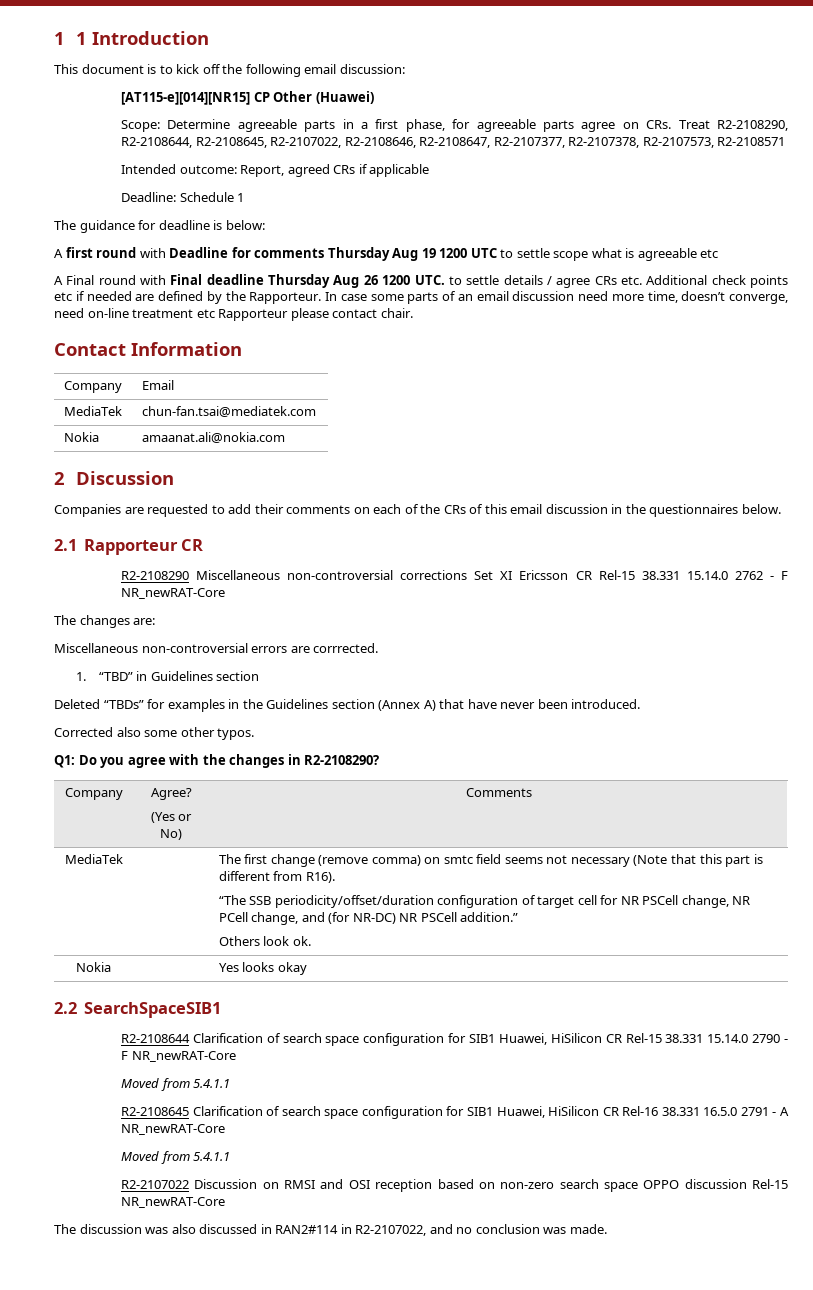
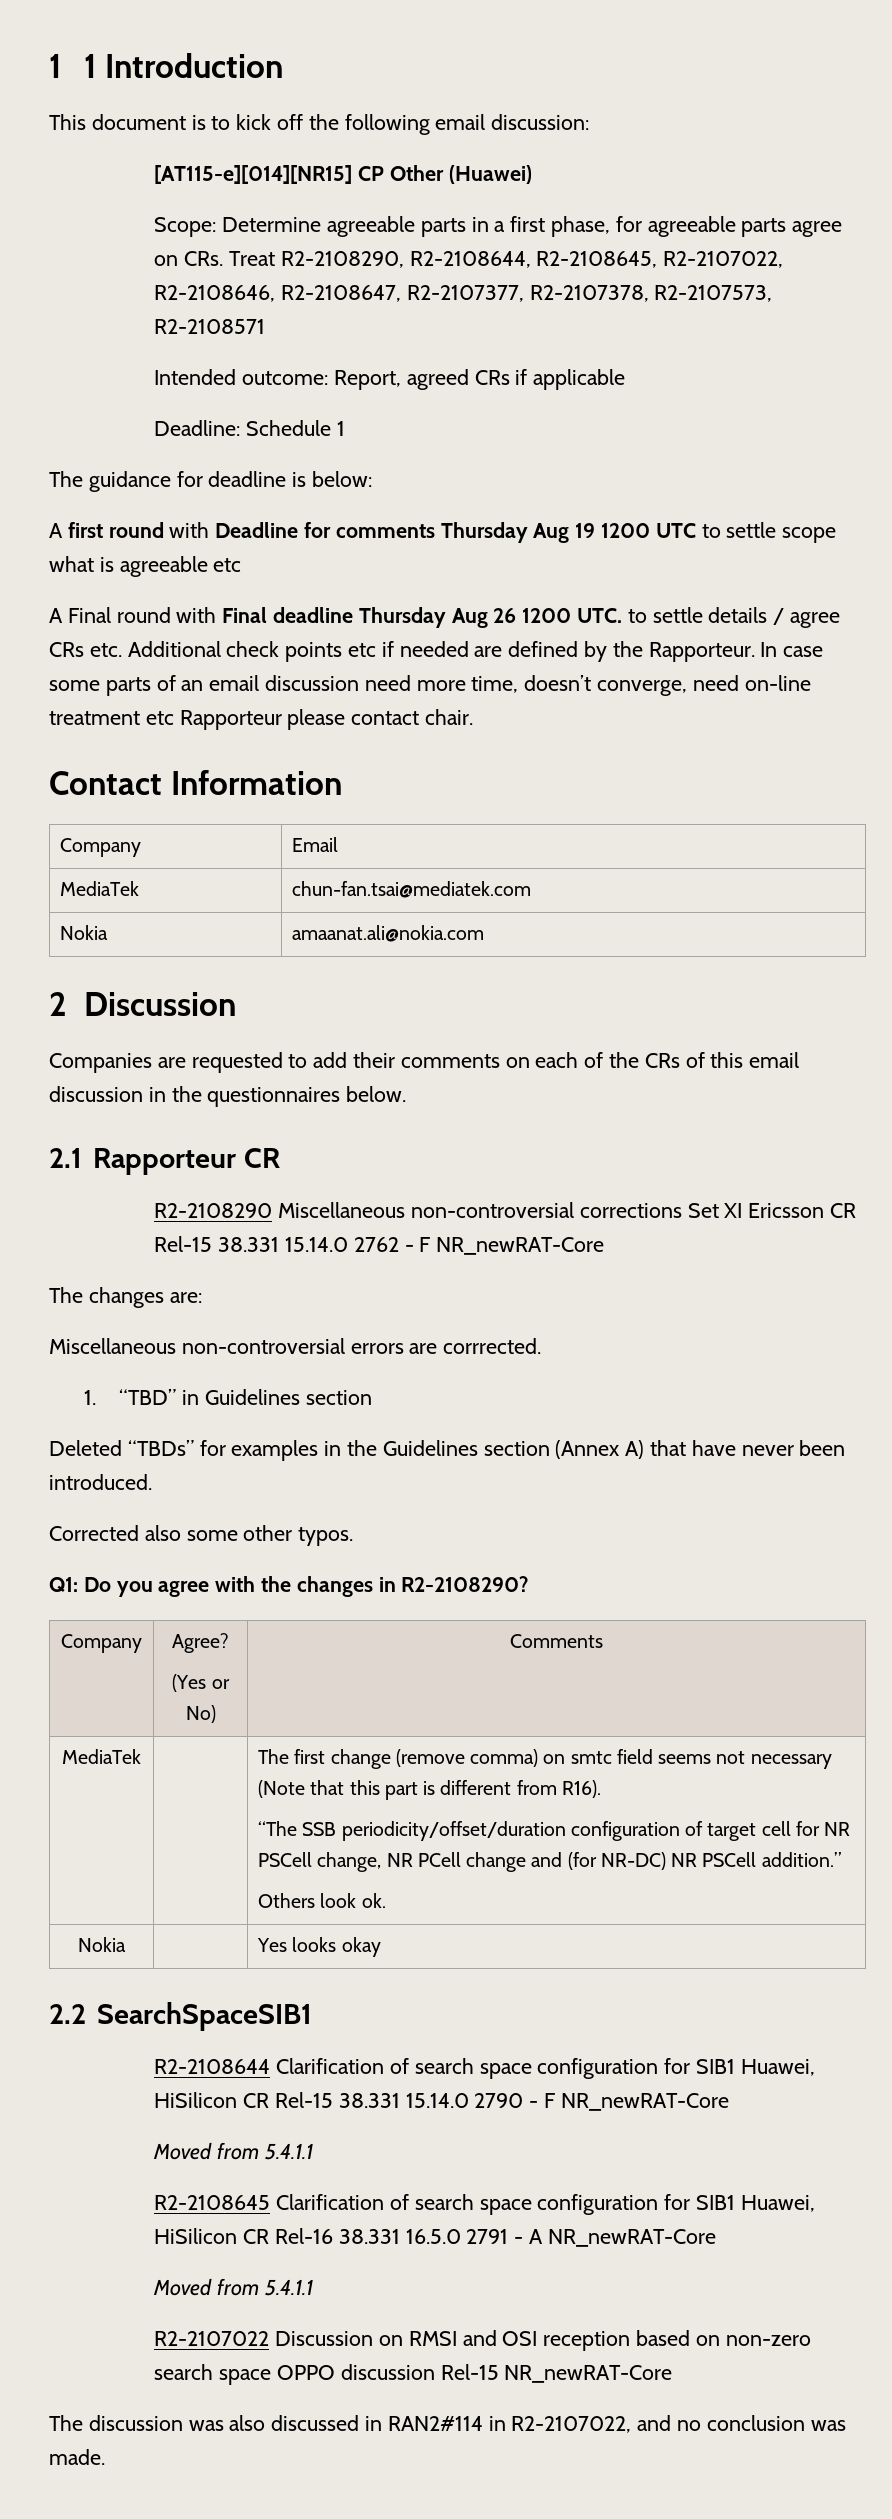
- “The SSB periodicity/offset/duration configuration of target cell for NR PSCell change, NR PCell change, and (for NR-DC) NR PSCell addition.”
+ “The SSB periodicity/offset/duration configuration of target cell for NR PSCell change, NR PCell change and (for NR-DC) NR PSCell addition.”

